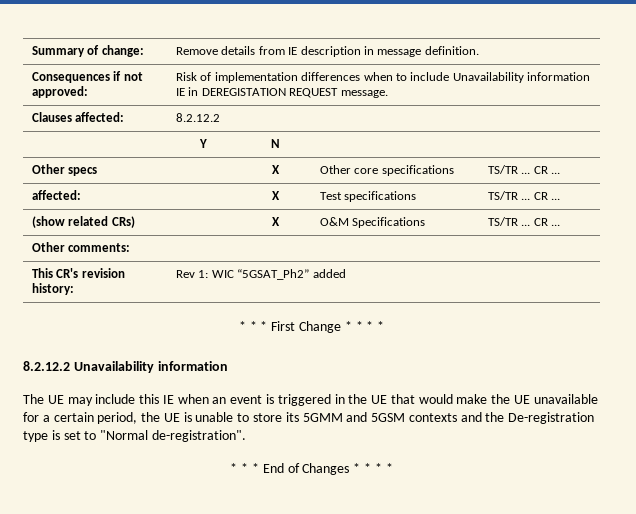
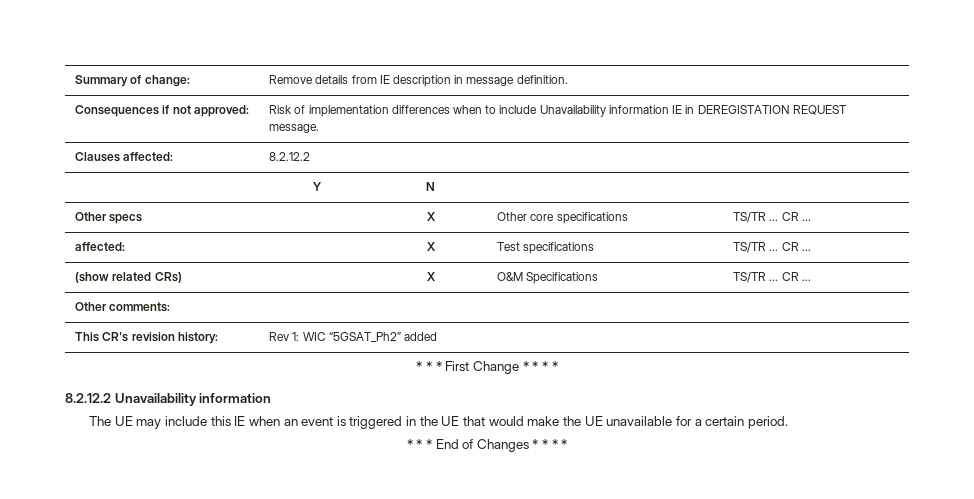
- The UE may include this IE when an event is triggered in the UE that would make the UE unavailable for a certain period, the UE is unable to store its 5GMM and 5GSM contexts and the De-registration type is set to "Normal de-registration".
+ The UE may include this IE when an event is triggered in the UE that would make the UE unavailable for a certain period.

